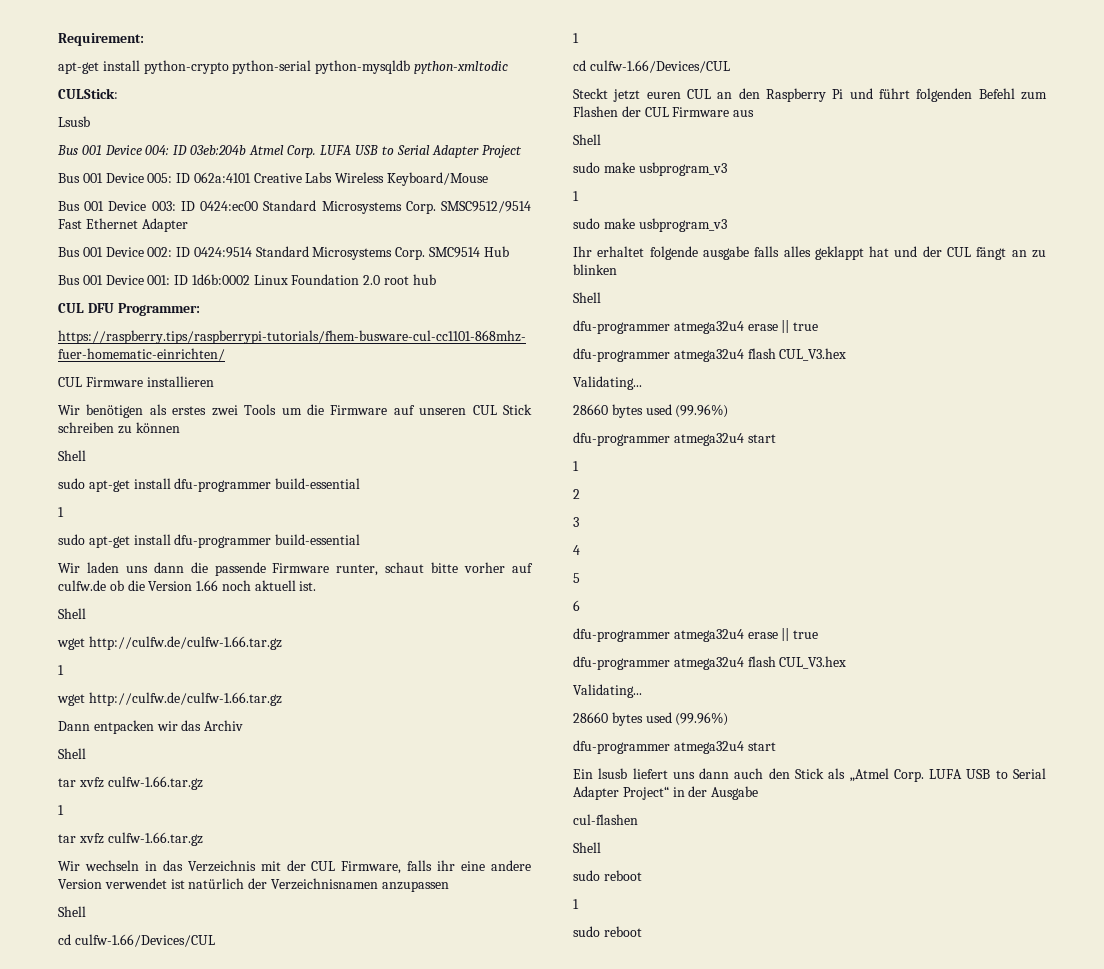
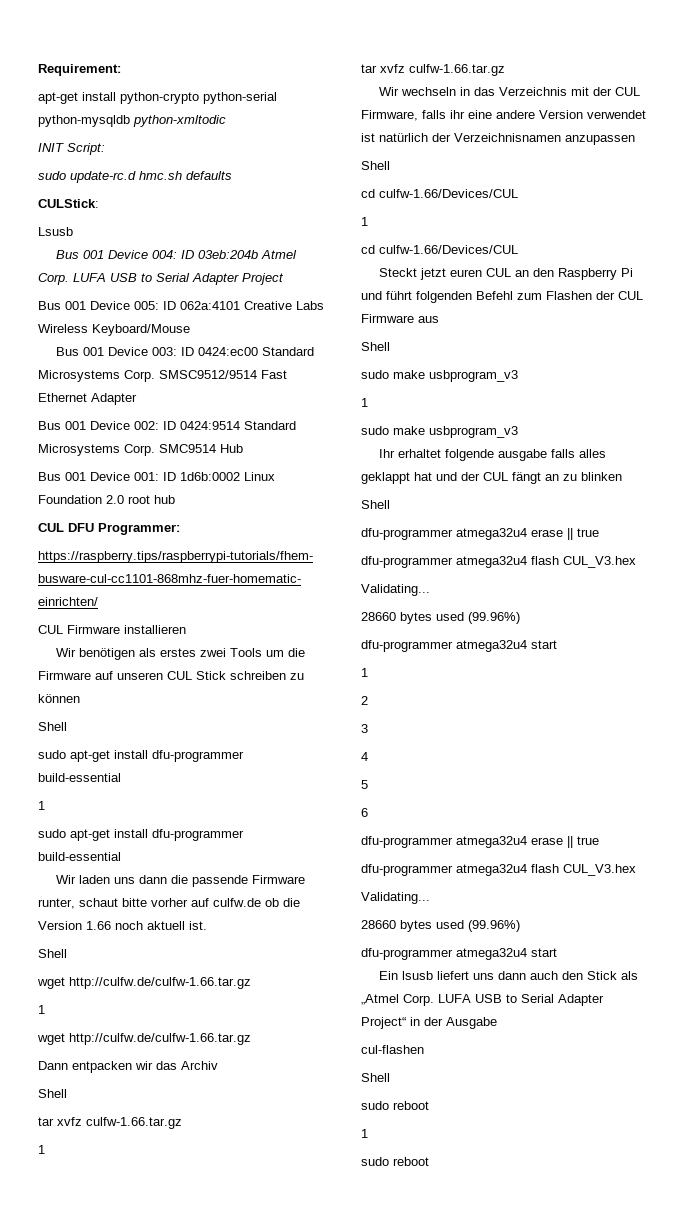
+ INIT Script:
+ sudo update-rc.d hmc.sh defaults

